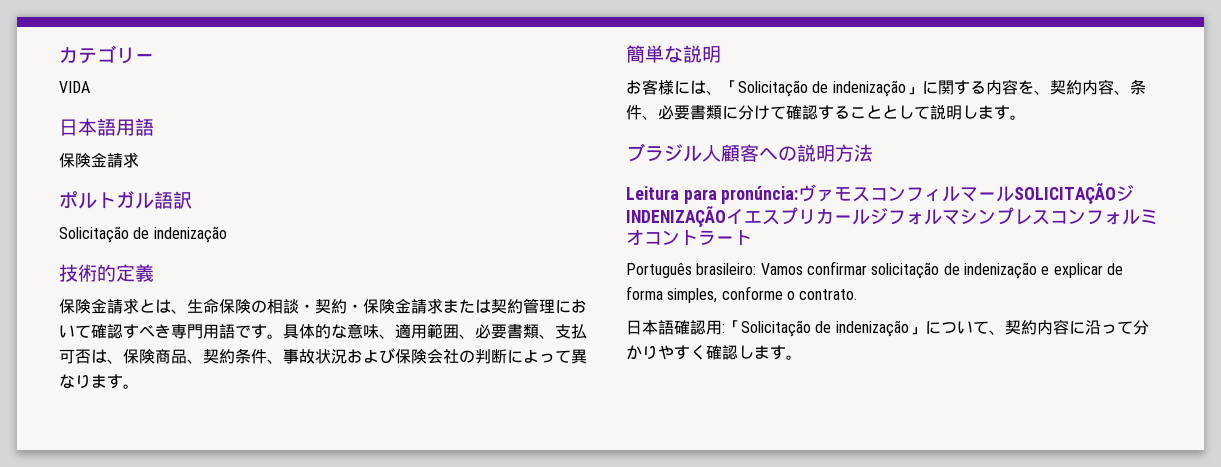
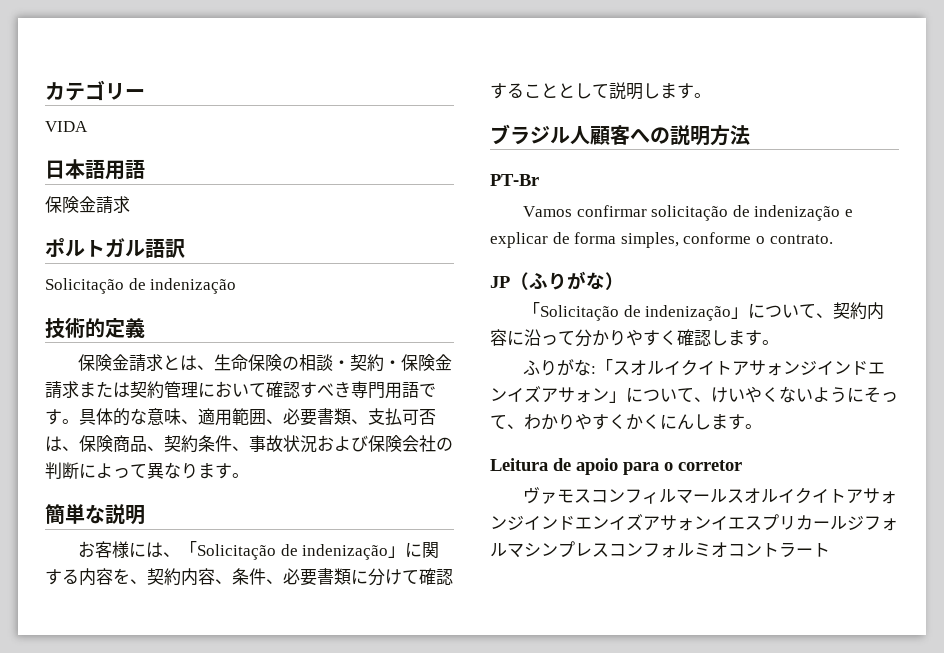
- Leitura para pronúncia:ヴァモスコンフィルマールSOLICITAÇÃOジINDENIZAÇÃOイエスプリカールジフォルマシンプレスコンフォルミオコントラート
+ PT-Br
+ Vamos confirmar solicitação de indenização e explicar de forma simples, conforme o contrato.
+ JP（ふりがな）
+ 「Solicitação de indenização」について、契約内容に沿って分かりやすく確認します。
+ ふりがな:「スオルイクイトアサォンジインドエンイズアサォン」について、けいやくないようにそって、わかりやすくかくにんします。
+ Leitura de apoio para o corretor
+ ヴァモスコンフィルマールスオルイクイトアサォンジインドエンイズアサォンイエスプリカールジフォルマシンプレスコンフォルミオコントラート
- Português brasileiro: Vamos confirmar solicitação de indenização e explicar de forma simples, conforme o contrato.
- 日本語確認用:「Solicitação de indenização」について、契約内容に沿って分かりやすく確認します。

